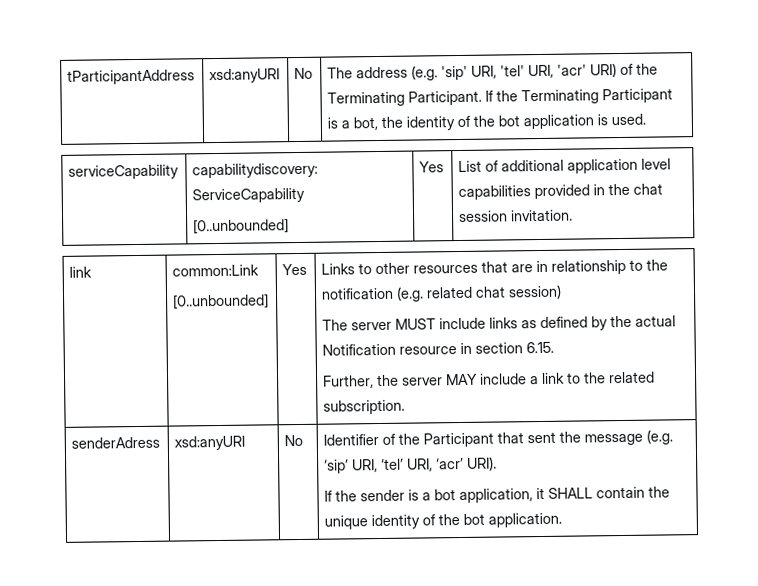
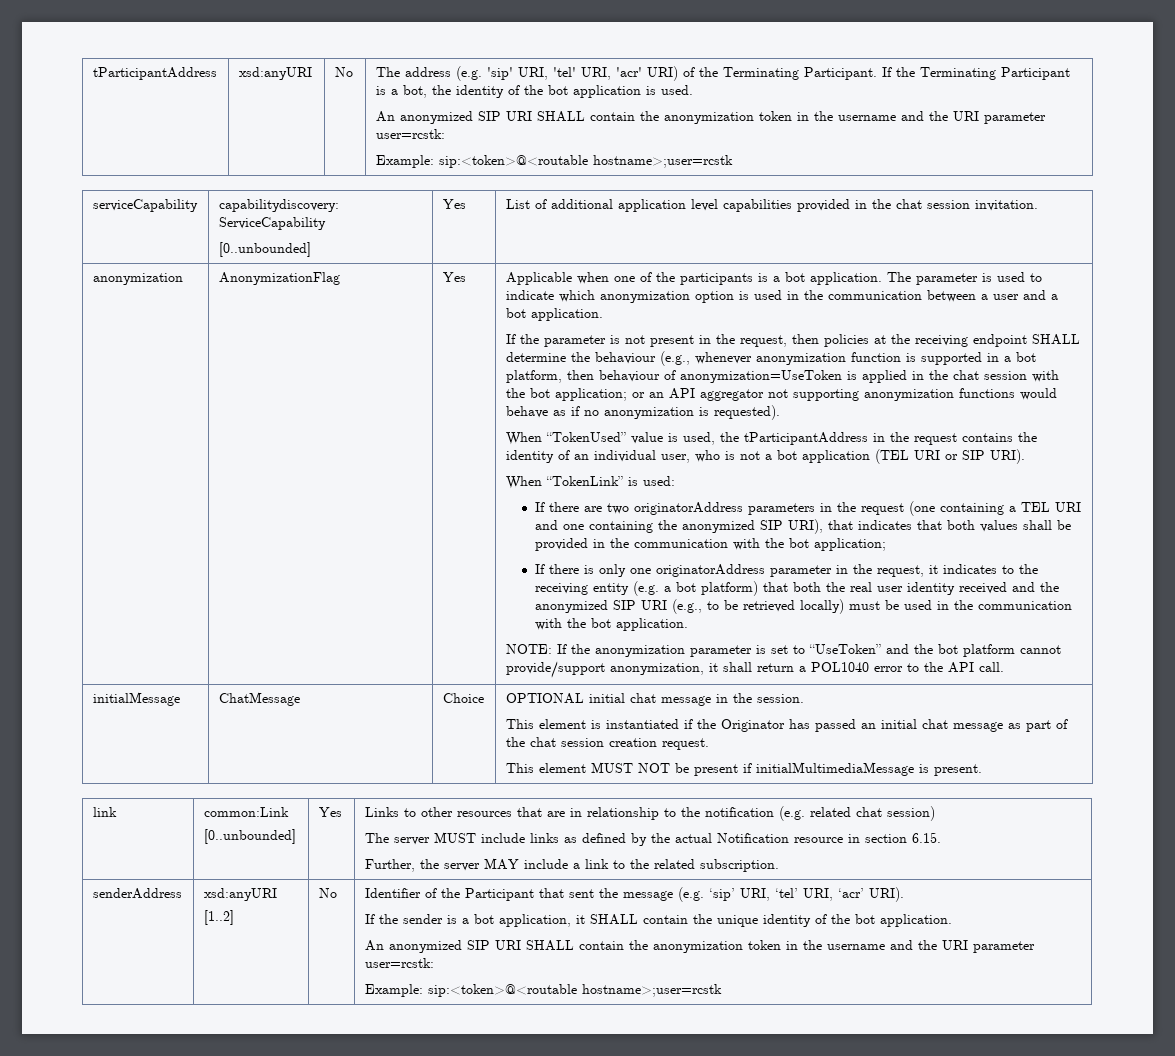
  If the Terminating Participant is a bot, the identity of the bot application is used.
+ An anonymized SIP URI SHALL contain the anonymization token in the username and the URI parameter user=rcstk:
+ Example: sip:<token>@<routable hostname>;user=rcstk
+ anonymization | AnonymizationFlag | Yes | Applicable when one of the participants is a bot application. The parameter is used to indicate which anonymization option is used in the communication between a user and a bot application.
+ If the parameter is not present in the request, then policies at the receiving endpoint SHALL determine the behaviour (e.g., whenever anonymization function is supported in a bot platform, then behaviour of anonymization=UseToken is applied in the chat session with the bot application; or an API aggregator not supporting anonymization functions would behave as if no anonymization is requested).
+ When “TokenUsed” value is used, the tParticipantAddress in the request contains the identity of an individual user, who is not a bot application (TEL URI or SIP URI).
+ When “TokenLink” is used:
+ If there are two originatorAddress parameters in the request (one containing a TEL URI and one containing the anonymized SIP URI), that indicates that both values shall be provided in the communication with the bot application;
+ If there is only one originatorAddress parameter in the request, it indicates to the receiving entity (e.g. a bot platform) that both the real user identity received and the anonymized SIP URI (e.g., to be retrieved locally) must be used in the communication with the bot application.
+ NOTE: If the anonymization parameter is set to “UseToken” and the bot platform cannot provide/support anonymization, it shall return a POL1040 error to the API call.
+ initialMessage | ChatMessage | Choice | OPTIONAL initial chat message in the session.
+ This element is instantiated if the Originator has passed an initial chat message as part of the chat session creation request.
+ This element MUST NOT be present if initialMultimediaMessage is present.
- senderAdress | xsd:anyURI
+ senderAddress | xsd:anyURI
+ [1..2]
  If the sender is a bot application, it SHALL contain the unique identity of the bot application.
+ An anonymized SIP URI SHALL contain the anonymization token in the username and the URI parameter user=rcstk:
+ Example: sip:<token>@<routable hostname>;user=rcstk

